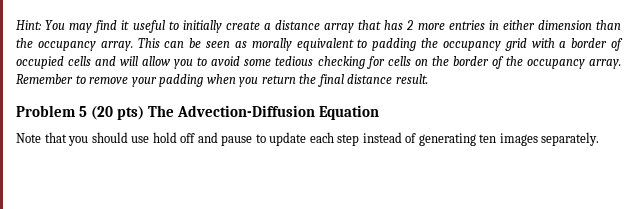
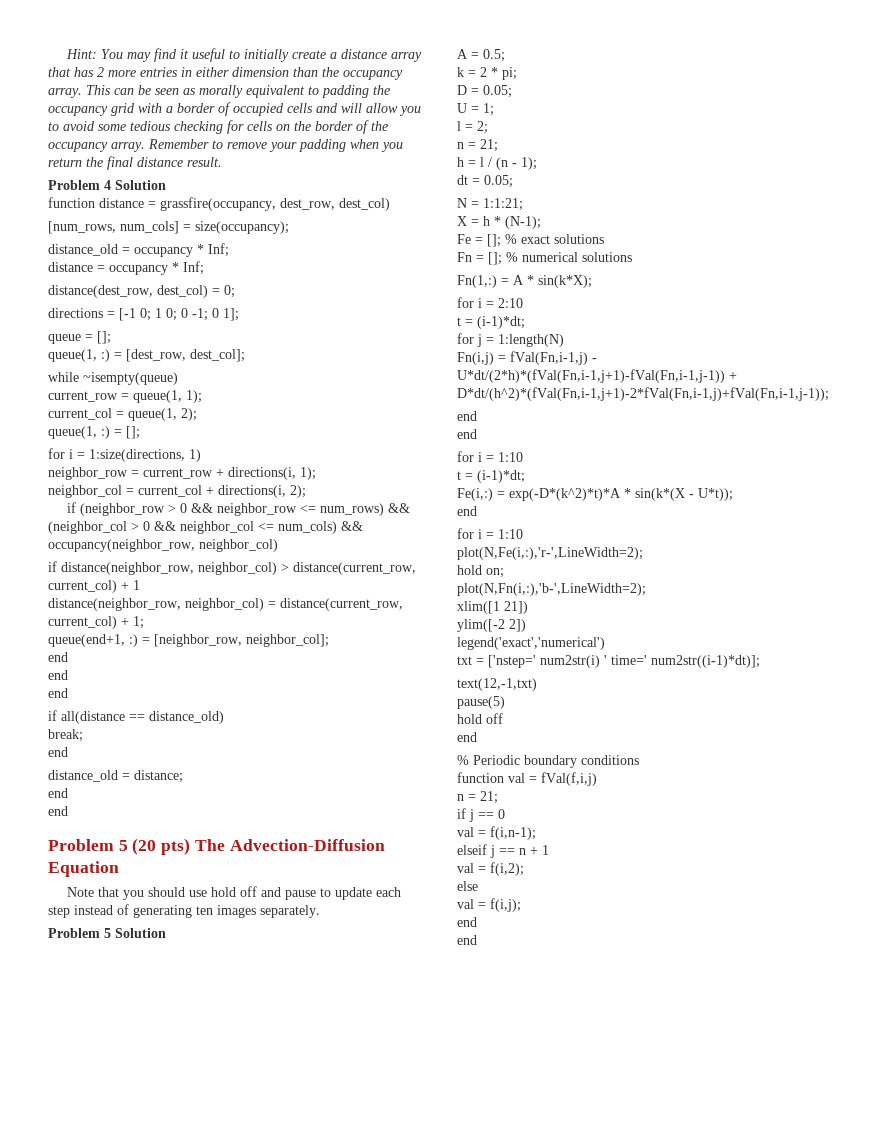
+ Problem 4 Solution
+ function distance = grassfire(occupancy, dest_row, dest_col)
+ [num_rows, num_cols] = size(occupancy);
+ distance_old = occupancy * Inf;
+ distance = occupancy * Inf;
+ distance(dest_row, dest_col) = 0;
+ directions = [-1 0; 1 0; 0 -1; 0 1];
+ queue = [];
+ queue(1, :) = [dest_row, dest_col];
+ while ~isempty(queue)
+ current_row = queue(1, 1);
+ current_col = queue(1, 2);
+ queue(1, :) = [];
+ for i = 1:size(directions, 1)
+ neighbor_row = current_row + directions(i, 1);
+ neighbor_col = current_col + directions(i, 2);
+ if (neighbor_row > 0 && neighbor_row <= num_rows) && (neighbor_col > 0 && neighbor_col <= num_cols) && occupancy(neighbor_row, neighbor_col)
+ if distance(neighbor_row, neighbor_col) > distance(current_row, current_col) + 1
+ distance(neighbor_row, neighbor_col) = distance(current_row, current_col) + 1;
+ queue(end+1, :) = [neighbor_row, neighbor_col];
+ end
+ end
+ end
+ if all(distance == distance_old)
+ break;
+ end
+ distance_old = distance;
+ end
+ end
+ Problem 5 Solution
+ A = 0.5;
+ k = 2 * pi;
+ D = 0.05;
+ U = 1;
+ l = 2;
+ n = 21;
+ h = l / (n - 1);
+ dt = 0.05;
+ N = 1:1:21;
+ X = h * (N-1);
+ Fe = []; % exact solutions
+ Fn = []; % numerical solutions
+ Fn(1,:) = A * sin(k*X);
+ for i = 2:10
+ t = (i-1)*dt;
+ for j = 1:length(N)
+ Fn(i,j) = fVal(Fn,i-1,j) - U*dt/(2*h)*(fVal(Fn,i-1,j+1)-fVal(Fn,i-1,j-1)) + D*dt/(h^2)*(fVal(Fn,i-1,j+1)-2*fVal(Fn,i-1,j)+fVal(Fn,i-1,j-1));
+ end
+ end
+ for i = 1:10
+ t = (i-1)*dt;
+ Fe(i,:) = exp(-D*(k^2)*t)*A * sin(k*(X - U*t));
+ end
+ for i = 1:10
+ plot(N,Fe(i,:),'r-',LineWidth=2);
+ hold on;
+ plot(N,Fn(i,:),'b-',LineWidth=2);
+ xlim([1 21])
+ ylim([-2 2])
+ legend('exact','numerical')
+ txt = ['nstep=' num2str(i) ' time=' num2str((i-1)*dt)];
+ text(12,-1,txt)
+ pause(5)
+ hold off
+ end
+ % Periodic boundary conditions
+ function val = fVal(f,i,j)
+ n = 21;
+ if j == 0
+ val = f(i,n-1);
+ elseif j == n + 1
+ val = f(i,2);
+ else
+ val = f(i,j);
+ end
+ end

